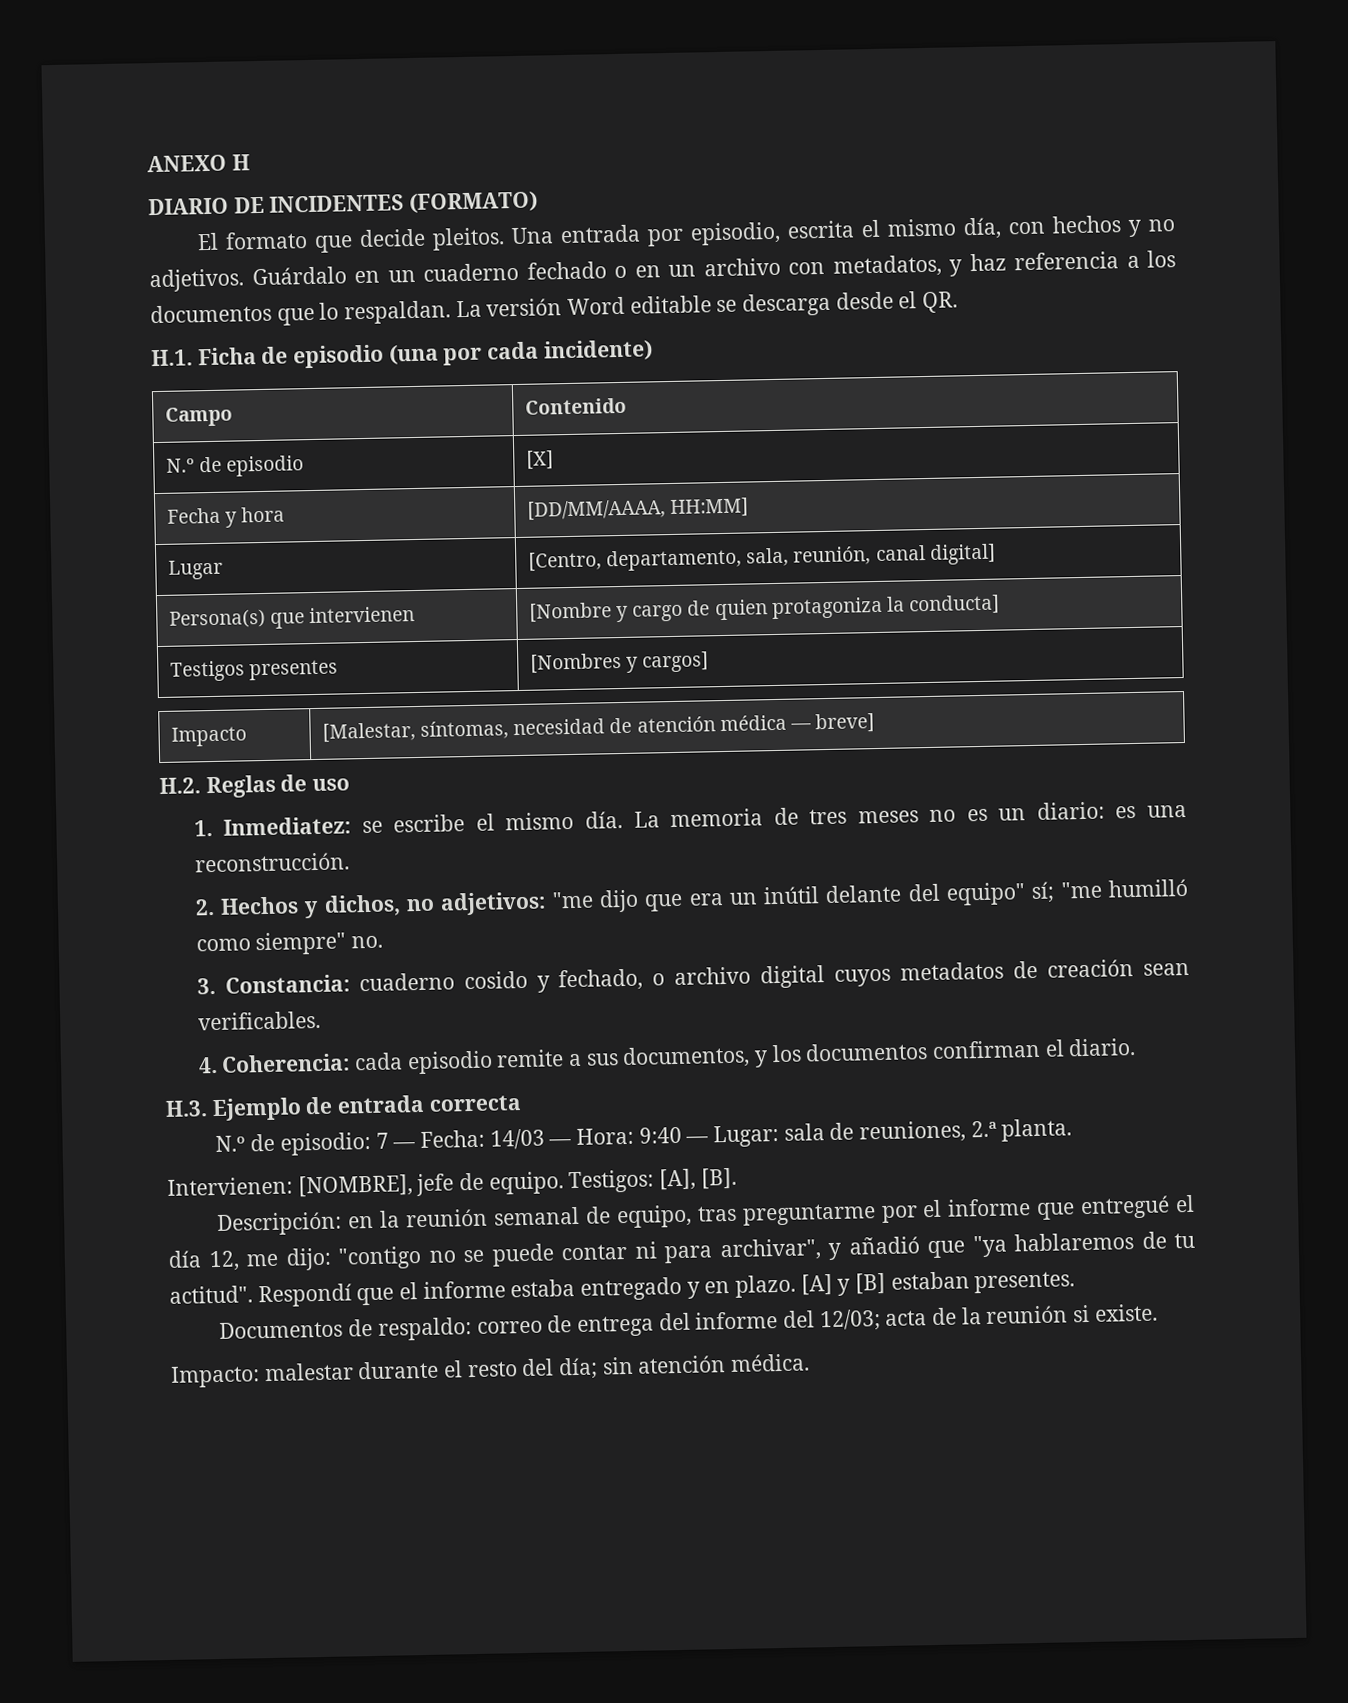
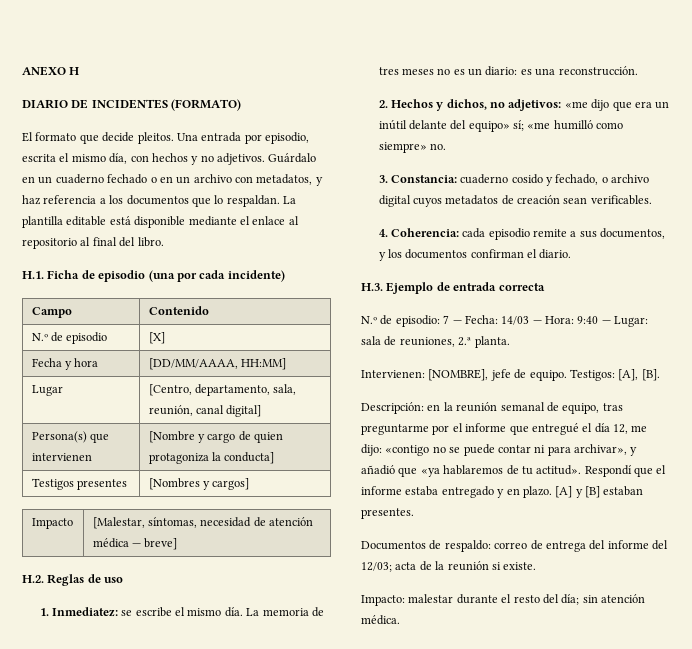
- La versión Word editable se descarga desde el QR.
+ La plantilla editable está disponible mediante el enlace al repositorio al final del libro.
- 2. Hechos y dichos, no adjetivos: "me dijo que era un inútil delante del equipo" sí; "me humilló como siempre" no.
+ 2. Hechos y dichos, no adjetivos: «me dijo que era un inútil delante del equipo» sí; «me humilló como siempre» no.
- Descripción: en la reunión semanal de equipo, tras preguntarme por el informe que entregué el día 12, me dijo: "contigo no se puede contar ni para archivar", y añadió que "ya hablaremos de tu actitud".
+ Descripción: en la reunión semanal de equipo, tras preguntarme por el informe que entregué el día 12, me dijo: «contigo no se puede contar ni para archivar», y añadió que «ya hablaremos de tu actitud».

